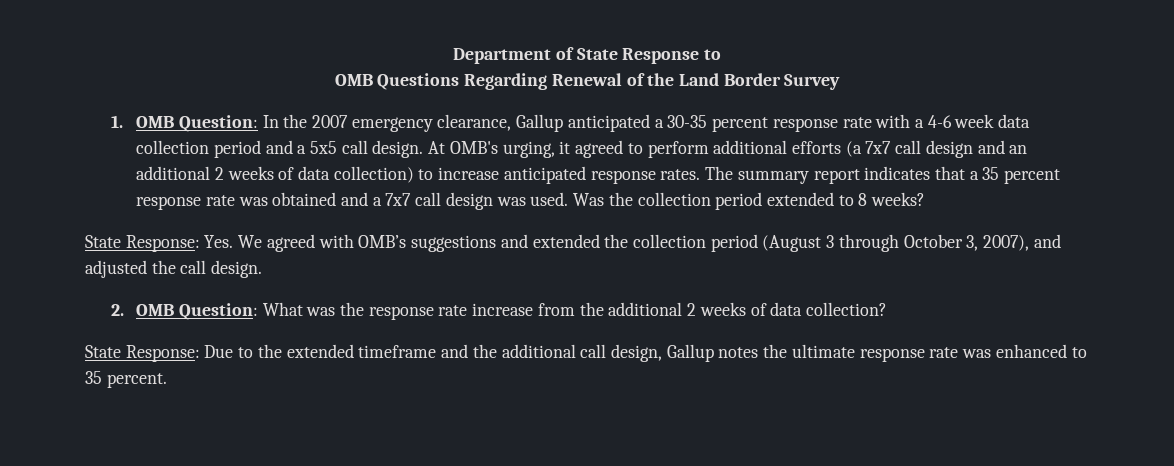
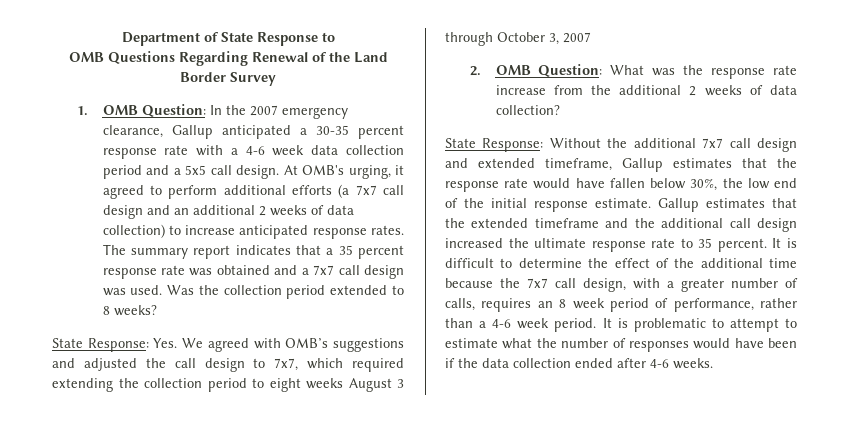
- State Response: Yes. We agreed with OMB’s suggestions and extended the collection period (August 3 through October 3, 2007), and adjusted the call design.
+ State Response: Yes. We agreed with OMB’s suggestions and adjusted the call design to 7x7, which required extending the collection period to eight weeks August 3 through October 3, 2007
- State Response: Due to the extended timeframe and the additional call design, Gallup notes the ultimate response rate was enhanced to 35 percent.
+ State Response: Without the additional 7x7 call design and extended timeframe, Gallup estimates that the response rate would have fallen below 30%, the low end of the initial response estimate. Gallup estimates that the extended timeframe and the additional call design increased the ultimate response rate to 35 percent.
+ It is difficult to determine the effect of the additional time because the 7x7 call design, with a greater number of calls, requires an 8 week period of performance, rather than a 4-6 week period. It is problematic to attempt to estimate what the number of responses would have been if the data collection ended after 4-6 weeks.

